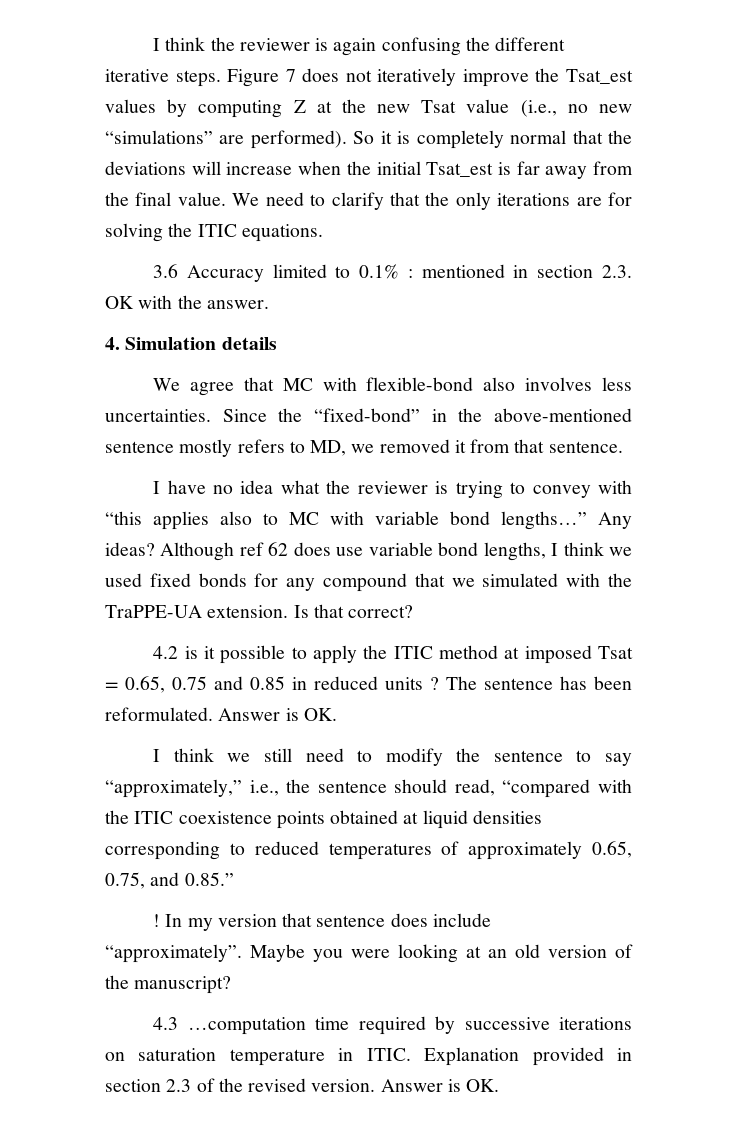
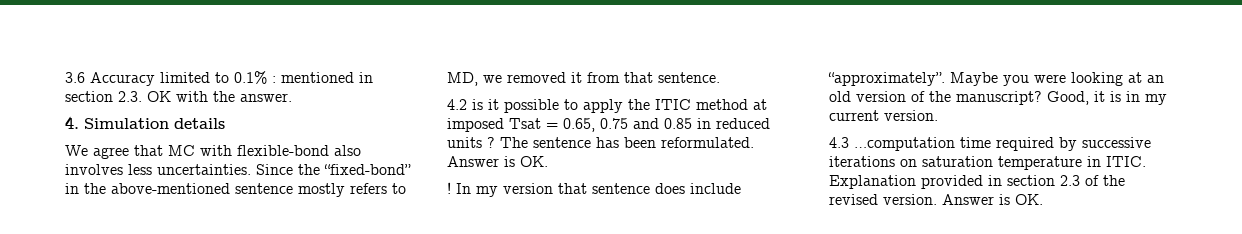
- I think the reviewer is again confusing the different iterative steps. Figure 7 does not iteratively improve the Tsat_est values by computing Z at the new Tsat value (i.e., no new “simulations” are performed). So it is completely normal that the deviations will increase when the initial Tsat_est is far away from the final value. We need to clarify that the only iterations are for solving the ITIC equations.
- I have no idea what the reviewer is trying to convey with “this applies also to MC with variable bond lengths…” Any ideas? Although ref 62 does use variable bond lengths, I think we used fixed bonds for any compound that we simulated with the TraPPE-UA extension. Is that correct?
- I think we still need to modify the sentence to say “approximately,” i.e., the sentence should read, “compared with the ITIC coexistence points obtained at liquid densities corresponding to reduced temperatures of approximately 0.65, 0.75, and 0.85.”
+ Good, it is in my current version.

